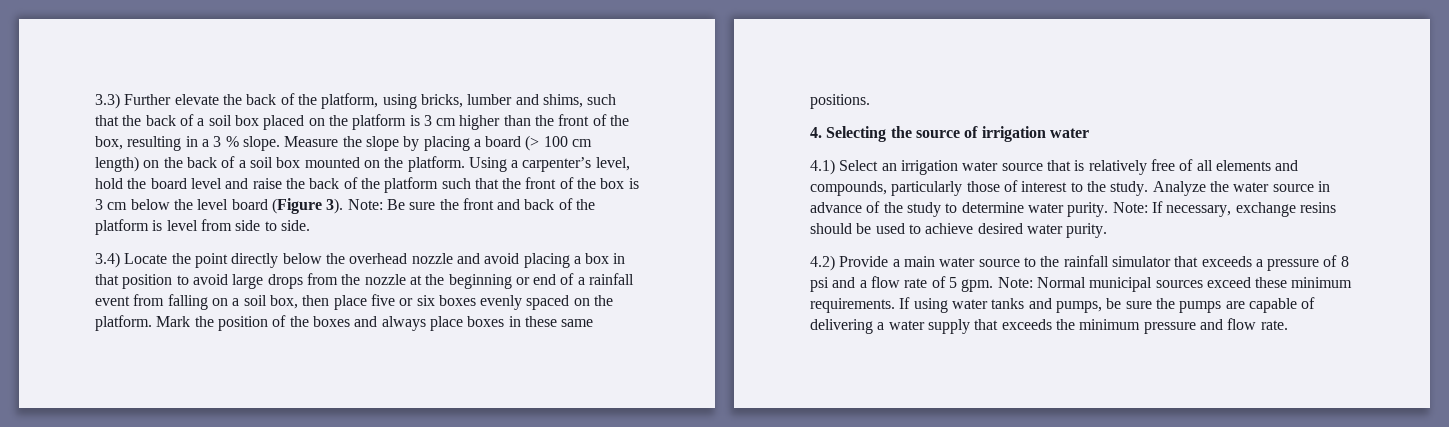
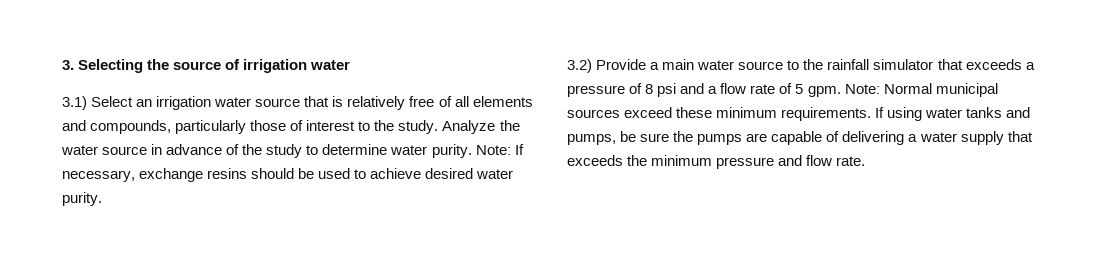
- 3.3) Further elevate the back of the platform, using bricks, lumber and shims, such that the back of a soil box placed on the platform is 3 cm higher than the front of the box, resulting in a 3 % slope. Measure the slope by placing a board (> 100 cm length) on the back of a soil box mounted on the platform. Using a carpenter’s level, hold the board level and raise the back of the platform such that the front of the box is 3 cm below the level board (Figure 3). Note: Be sure the front and back of the platform is level from side to side.
- 3.4) Locate the point directly below the overhead nozzle and avoid placing a box in that position to avoid large drops from the nozzle at the beginning or end of a rainfall event from falling on a soil box, then place five or six boxes evenly spaced on the platform. Mark the position of the boxes and always place boxes in these same positions.
- 4. Selecting the source of irrigation water
+ 3. Selecting the source of irrigation water
- 4.1) Select an irrigation water source that is relatively free of all elements and compounds, particularly those of interest to the study.
+ 3.1) Select an irrigation water source that is relatively free of all elements and compounds, particularly those of interest to the study.
- 4.2) Provide a main water source to the rainfall simulator that exceeds a pressure of 8 psi and a flow rate of 5 gpm.
+ 3.2) Provide a main water source to the rainfall simulator that exceeds a pressure of 8 psi and a flow rate of 5 gpm.

